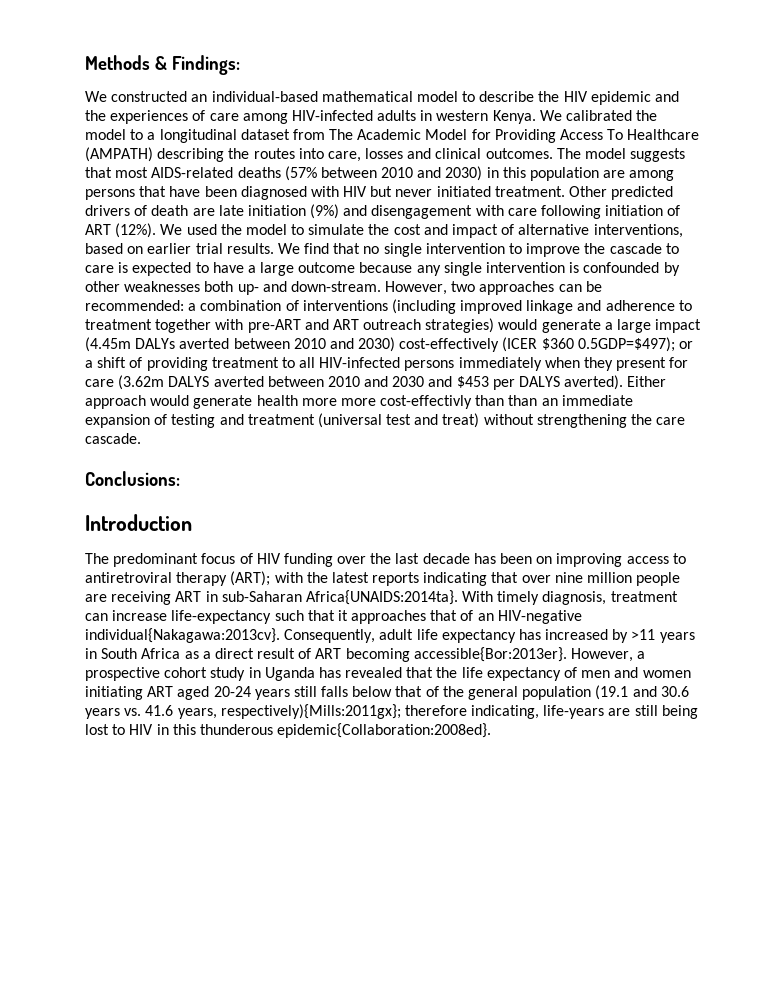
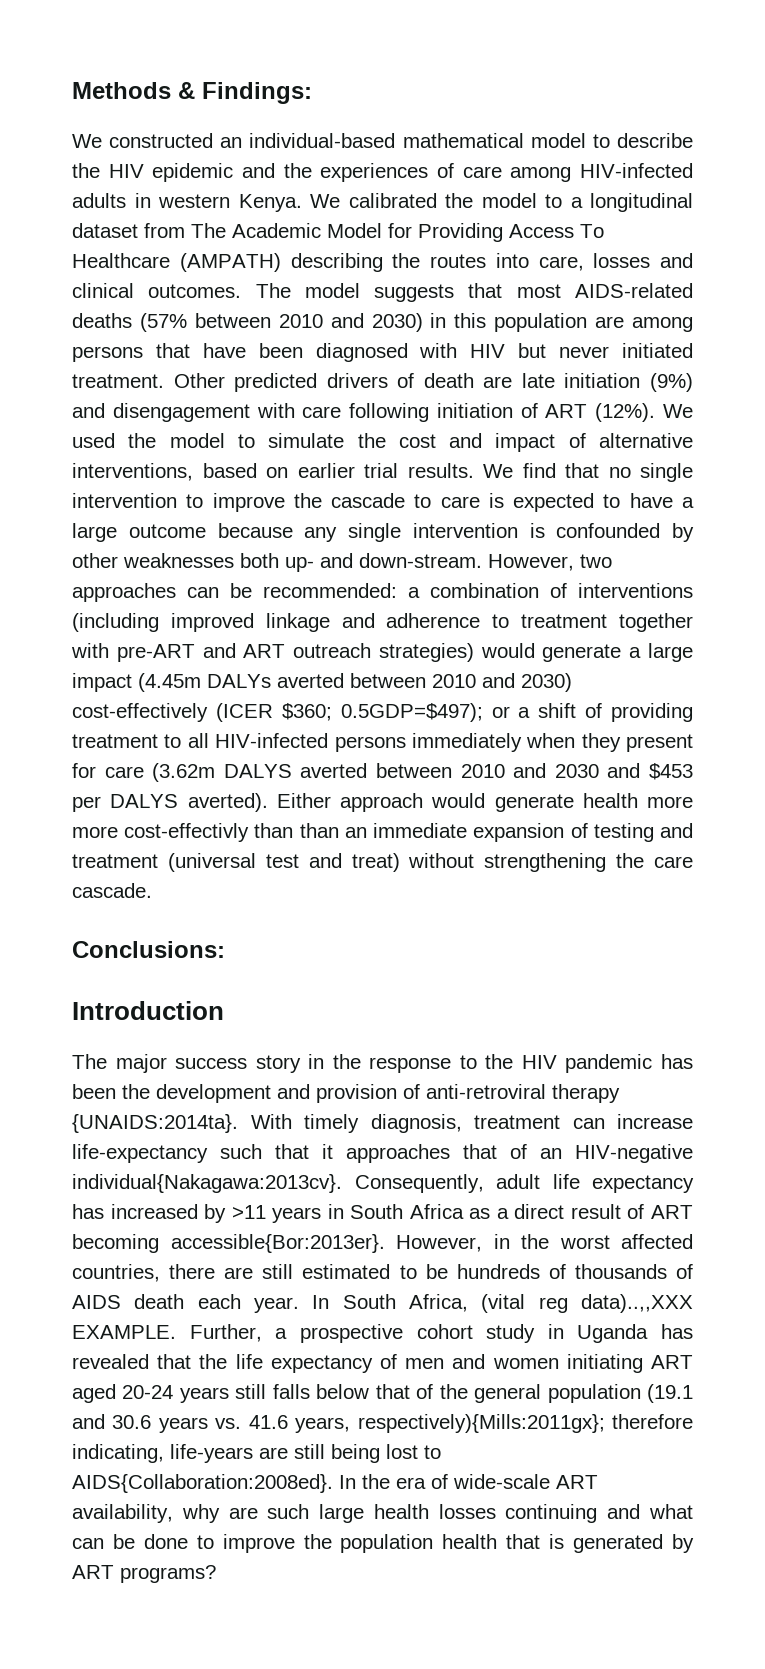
- a combination of interventions (including improved linkage and adherence to treatment together with pre-ART and ART outreach strategies) would generate a large impact (4.45m DALYs averted between 2010 and 2030) cost-effectively (ICER $360 0.5GDP=$497);
+ a combination of interventions (including improved linkage and adherence to treatment together with pre-ART and ART outreach strategies) would generate a large impact (4.45m DALYs averted between 2010 and 2030) cost-effectively (ICER $360; 0.5GDP=$497);
- The predominant focus of HIV funding over the last decade has been on improving access to antiretroviral therapy (ART); with the latest reports indicating that over nine million people are receiving ART in sub-Saharan Africa{UNAIDS:2014ta}.
+ The major success story in the response to the HIV pandemic has been the development and provision of anti-retroviral therapy {UNAIDS:2014ta}.
- However, a prospective cohort study in Uganda has revealed that the life expectancy of men and women initiating ART aged 20-24 years still falls below that of the general population (19.1 and 30.6 years vs. 41.6 years, respectively){Mills:2011gx}; therefore indicating, life-years are still being lost to HIV in this thunderous epidemic{Collaboration:2008ed}.
+ However, in the worst affected countries, there are still estimated to be hundreds of thousands of AIDS death each year. In South Africa, (vital reg data)..,,XXX EXAMPLE. Further, a prospective cohort study in Uganda has revealed that the life expectancy of men and women initiating ART aged 20-24 years still falls below that of the general population (19.1 and 30.6 years vs. 41.6 years, respectively){Mills:2011gx}; therefore indicating, life-years are still being lost to AIDS{Collaboration:2008ed}. In the era of wide-scale ART availability, why are such large health losses continuing and what can be done to improve the population health that is generated by ART programs?

